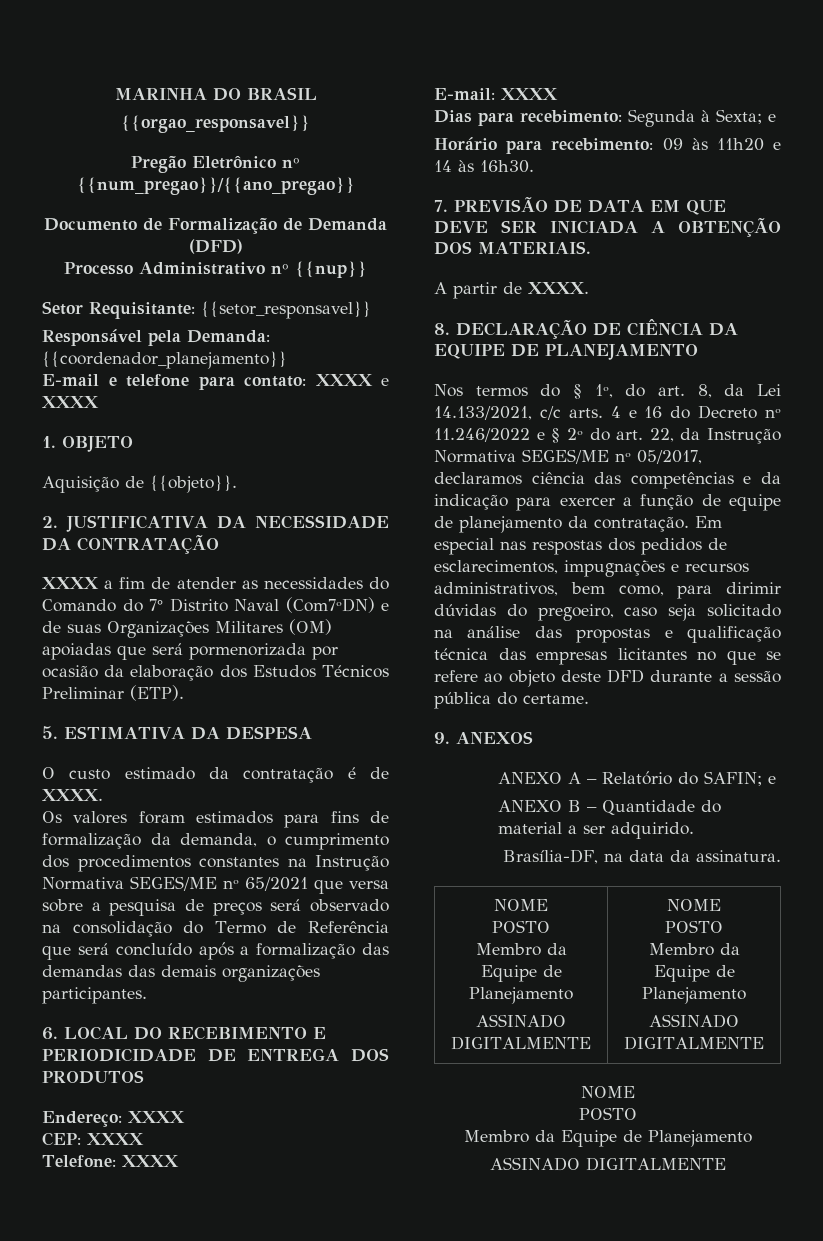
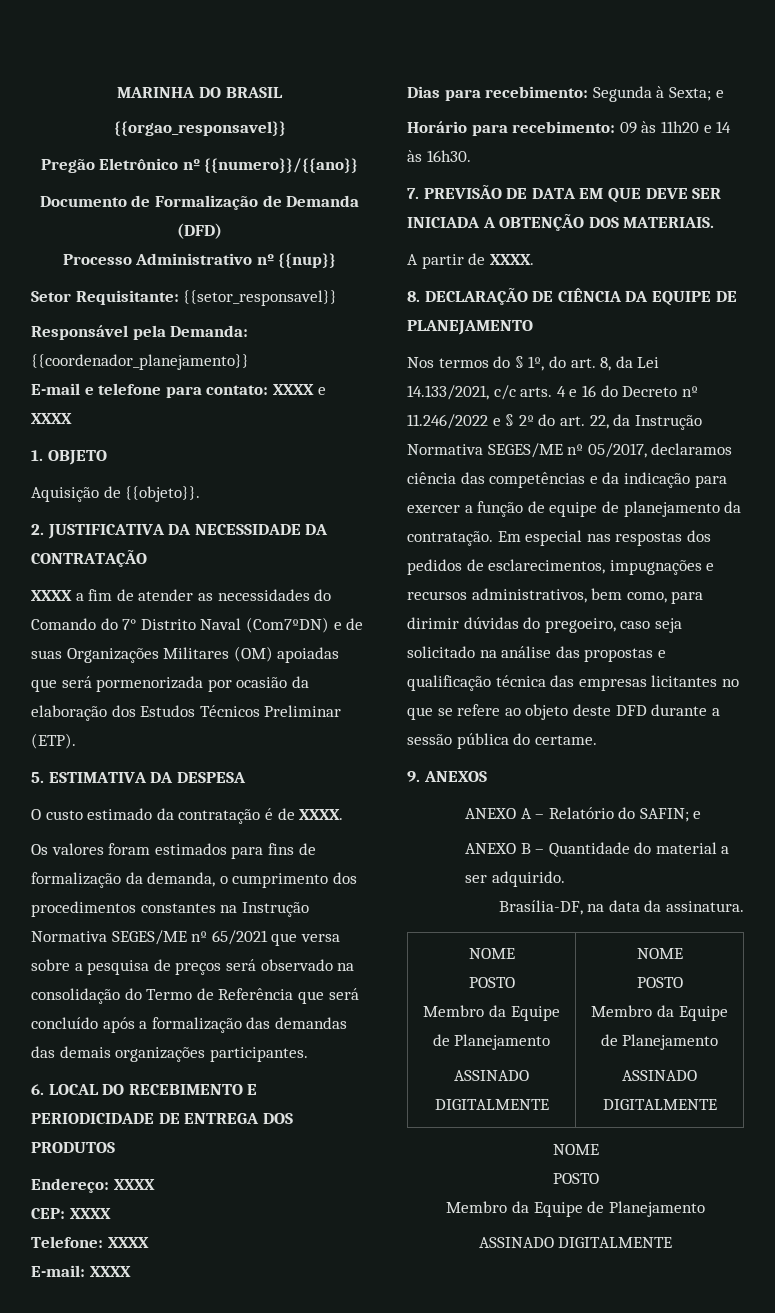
- Pregão Eletrônico nº {{num_pregao}}/{{ano_pregao}}
+ Pregão Eletrônico nº {{numero}}/{{ano}}

